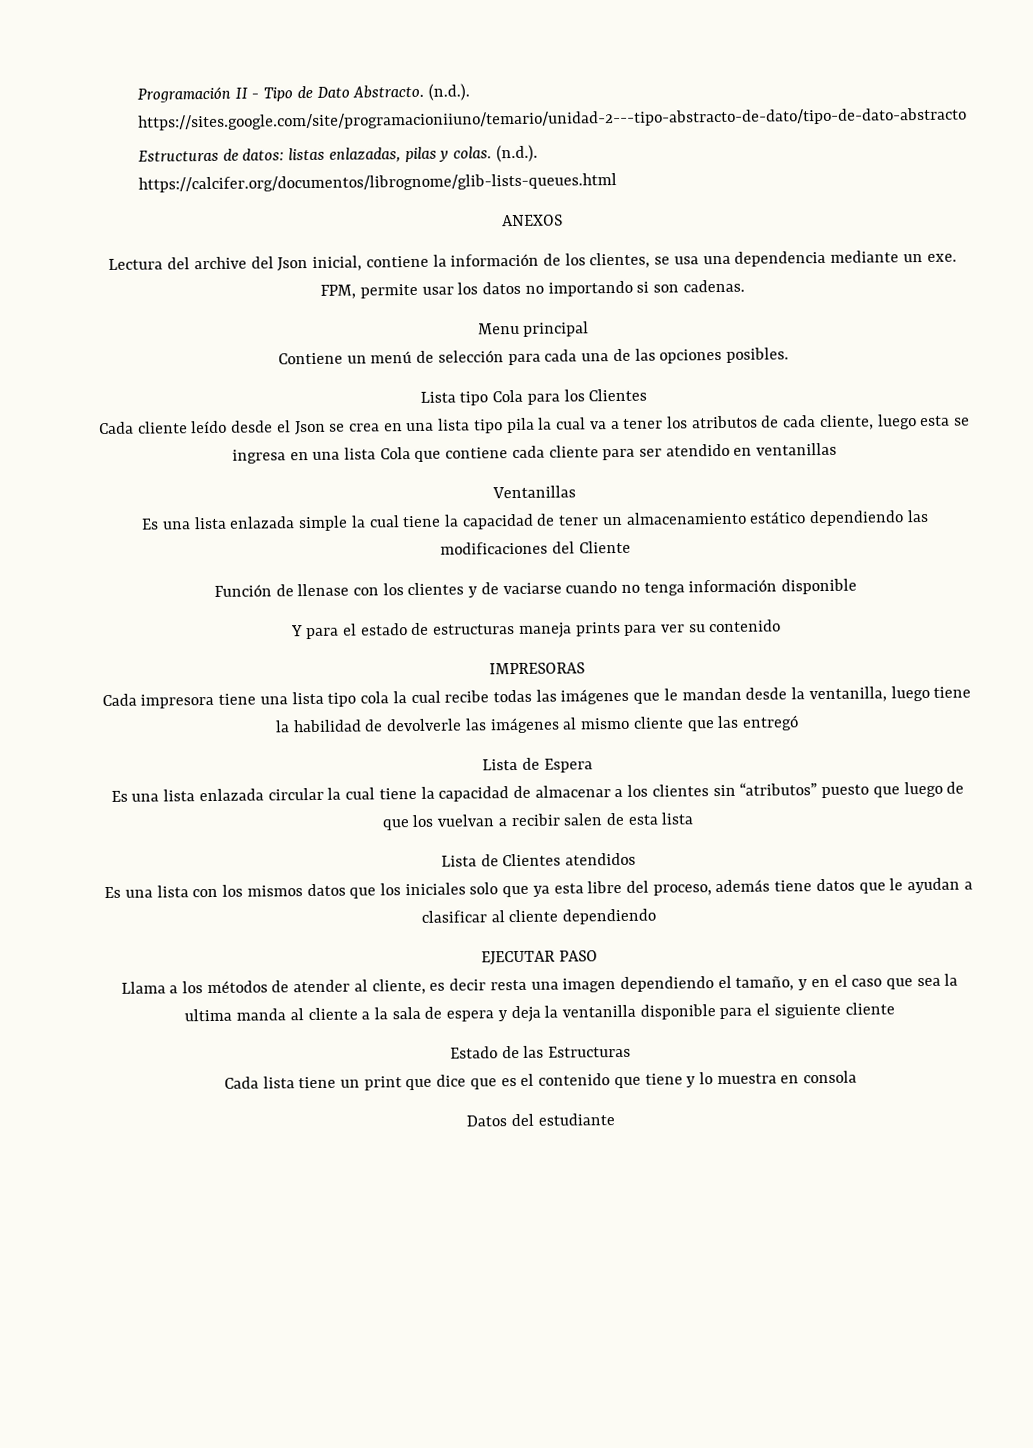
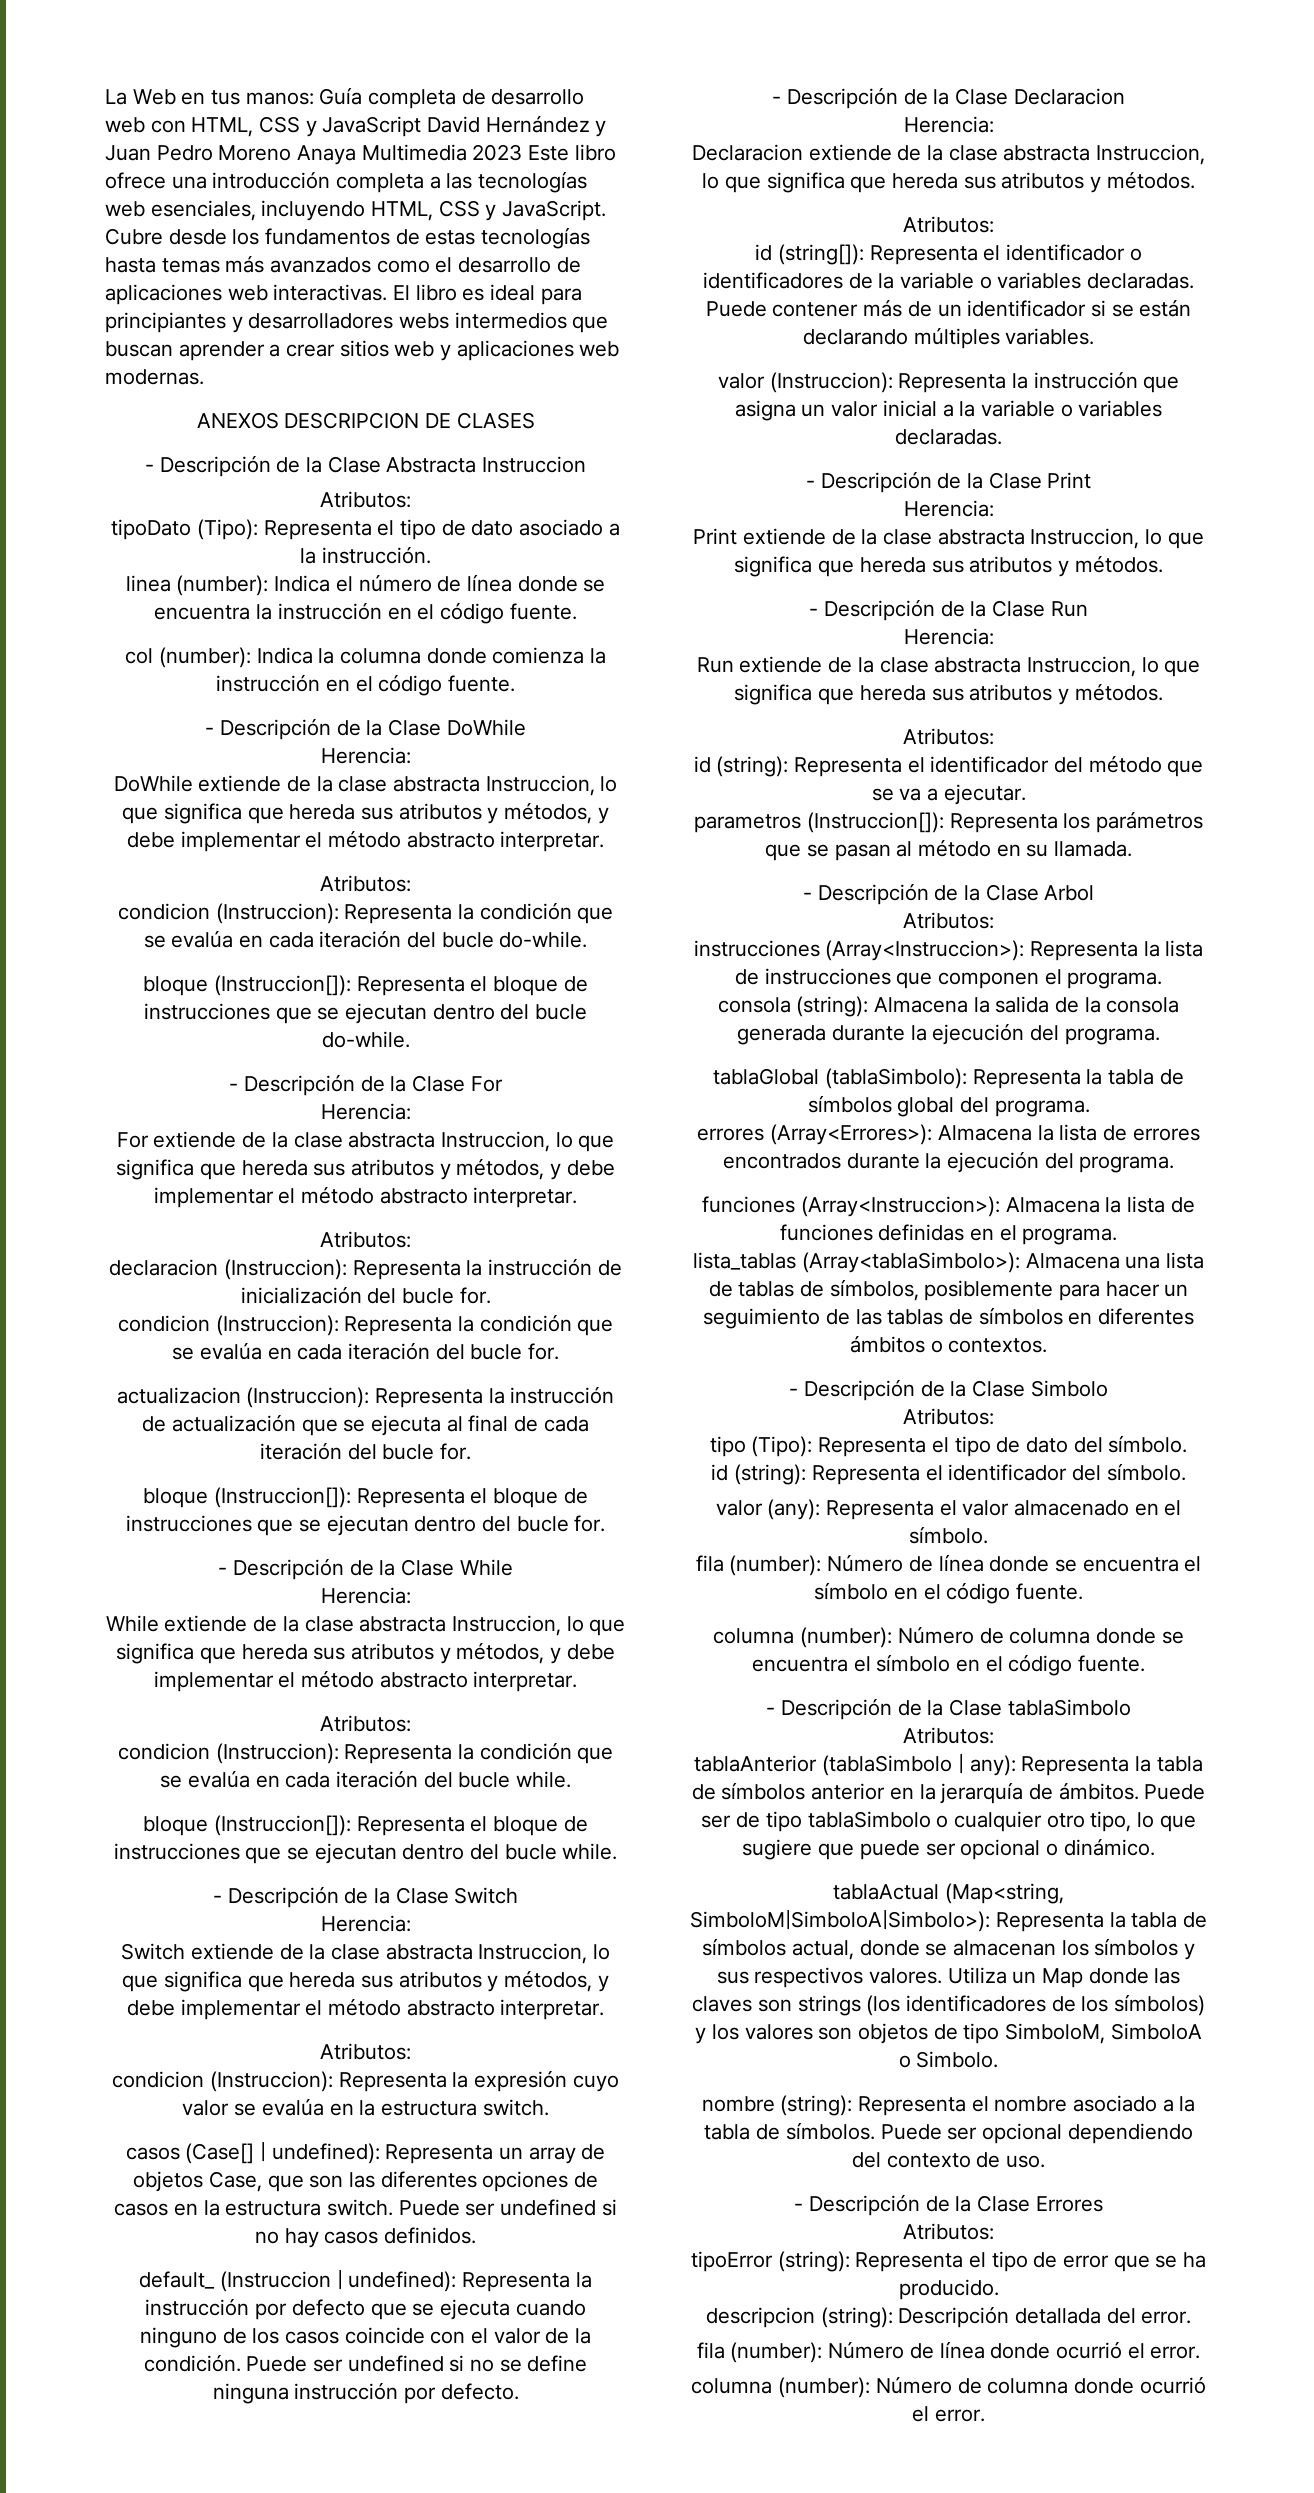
- Programación II - Tipo de Dato Abstracto. (n.d.). https://sites.google.com/site/programacioniiuno/temario/unidad-2---tipo-abstracto-de-dato/tipo-de-dato-abstracto
- Estructuras de datos: listas enlazadas, pilas y colas. (n.d.). https://calcifer.org/documentos/librognome/glib-lists-queues.html
- ANEXOS
- Lectura del archive del Json inicial, contiene la información de los clientes, se usa una dependencia mediante un exe. FPM, permite usar los datos no importando si son cadenas.
- Menu principal
- Contiene un menú de selección para cada una de las opciones posibles.
- Lista tipo Cola para los Clientes
- Cada cliente leído desde el Json se crea en una lista tipo pila la cual va a tener los atributos de cada cliente, luego esta se ingresa en una lista Cola que contiene cada cliente para ser atendido en ventanillas
- Ventanillas
- Es una lista enlazada simple la cual tiene la capacidad de tener un almacenamiento estático dependiendo las modificaciones del Cliente
- Función de llenase con los clientes y de vaciarse cuando no tenga información disponible
- Y para el estado de estructuras maneja prints para ver su contenido
- IMPRESORAS
- Cada impresora tiene una lista tipo cola la cual recibe todas las imágenes que le mandan desde la ventanilla, luego tiene la habilidad de devolverle las imágenes al mismo cliente que las entregó
- Lista de Espera
- Es una lista enlazada circular la cual tiene la capacidad de almacenar a los clientes sin “atributos” puesto que luego de que los vuelvan a recibir salen de esta lista
- Lista de Clientes atendidos
- Es una lista con los mismos datos que los iniciales solo que ya esta libre del proceso, además tiene datos que le ayudan a clasificar al cliente dependiendo
- EJECUTAR PASO
- Llama a los métodos de atender al cliente, es decir resta una imagen dependiendo el tamaño, y en el caso que sea la ultima manda al cliente a la sala de espera y deja la ventanilla disponible para el siguiente cliente
- Estado de las Estructuras
- Cada lista tiene un print que dice que es el contenido que tiene y lo muestra en consola
- Datos del estudiante
+ La Web en tus manos: Guía completa de desarrollo web con HTML, CSS y JavaScript David Hernández y Juan Pedro Moreno Anaya Multimedia 2023 Este libro ofrece una introducción completa a las tecnologías web esenciales, incluyendo HTML, CSS y JavaScript. Cubre desde los fundamentos de estas tecnologías hasta temas más avanzados como el desarrollo de aplicaciones web interactivas. El libro es ideal para principiantes y desarrolladores webs intermedios que buscan aprender a crear sitios web y aplicaciones web modernas.
+ ANEXOS DESCRIPCION DE CLASES
+ - Descripción de la Clase Abstracta Instruccion
+ Atributos:
+ tipoDato (Tipo): Representa el tipo de dato asociado a la instrucción.
+ linea (number): Indica el número de línea donde se encuentra la instrucción en el código fuente.
+ col (number): Indica la columna donde comienza la instrucción en el código fuente.
+ - Descripción de la Clase DoWhile
+ Herencia:
+ DoWhile extiende de la clase abstracta Instruccion, lo que significa que hereda sus atributos y métodos, y debe implementar el método abstracto interpretar.
+ Atributos:
+ condicion (Instruccion): Representa la condición que se evalúa en cada iteración del bucle do-while.
+ bloque (Instruccion[]): Representa el bloque de instrucciones que se ejecutan dentro del bucle do-while.
+ - Descripción de la Clase For
+ Herencia:
+ For extiende de la clase abstracta Instruccion, lo que significa que hereda sus atributos y métodos, y debe implementar el método abstracto interpretar.
+ Atributos:
+ declaracion (Instruccion): Representa la instrucción de inicialización del bucle for.
+ condicion (Instruccion): Representa la condición que se evalúa en cada iteración del bucle for.
+ actualizacion (Instruccion): Representa la instrucción de actualización que se ejecuta al final de cada iteración del bucle for.
+ bloque (Instruccion[]): Representa el bloque de instrucciones que se ejecutan dentro del bucle for.
+ - Descripción de la Clase While
+ Herencia:
+ While extiende de la clase abstracta Instruccion, lo que significa que hereda sus atributos y métodos, y debe implementar el método abstracto interpretar.
+ Atributos:
+ condicion (Instruccion): Representa la condición que se evalúa en cada iteración del bucle while.
+ bloque (Instruccion[]): Representa el bloque de instrucciones que se ejecutan dentro del bucle while.
+ - Descripción de la Clase Switch
+ Herencia:
+ Switch extiende de la clase abstracta Instruccion, lo que significa que hereda sus atributos y métodos, y debe implementar el método abstracto interpretar.
+ Atributos:
+ condicion (Instruccion): Representa la expresión cuyo valor se evalúa en la estructura switch.
+ casos (Case[] | undefined): Representa un array de objetos Case, que son las diferentes opciones de casos en la estructura switch. Puede ser undefined si no hay casos definidos.
+ default_ (Instruccion | undefined): Representa la instrucción por defecto que se ejecuta cuando ninguno de los casos coincide con el valor de la condición. Puede ser undefined si no se define ninguna instrucción por defecto.
+ - Descripción de la Clase Declaracion
+ Herencia:
+ Declaracion extiende de la clase abstracta Instruccion, lo que significa que hereda sus atributos y métodos.
+ Atributos:
+ id (string[]): Representa el identificador o identificadores de la variable o variables declaradas. Puede contener más de un identificador si se están declarando múltiples variables.
+ valor (Instruccion): Representa la instrucción que asigna un valor inicial a la variable o variables declaradas.
+ - Descripción de la Clase Print
+ Herencia:
+ Print extiende de la clase abstracta Instruccion, lo que significa que hereda sus atributos y métodos.
+ - Descripción de la Clase Run
+ Herencia:
+ Run extiende de la clase abstracta Instruccion, lo que significa que hereda sus atributos y métodos.
+ Atributos:
+ id (string): Representa el identificador del método que se va a ejecutar.
+ parametros (Instruccion[]): Representa los parámetros que se pasan al método en su llamada.
+ - Descripción de la Clase Arbol
+ Atributos:
+ instrucciones (Array<Instruccion>): Representa la lista de instrucciones que componen el programa.
+ consola (string): Almacena la salida de la consola generada durante la ejecución del programa.
+ tablaGlobal (tablaSimbolo): Representa la tabla de símbolos global del programa.
+ errores (Array<Errores>): Almacena la lista de errores encontrados durante la ejecución del programa.
+ funciones (Array<Instruccion>): Almacena la lista de funciones definidas en el programa.
+ lista_tablas (Array<tablaSimbolo>): Almacena una lista de tablas de símbolos, posiblemente para hacer un seguimiento de las tablas de símbolos en diferentes ámbitos o contextos.
+ - Descripción de la Clase Simbolo
+ Atributos:
+ tipo (Tipo): Representa el tipo de dato del símbolo.
+ id (string): Representa el identificador del símbolo.
+ valor (any): Representa el valor almacenado en el símbolo.
+ fila (number): Número de línea donde se encuentra el símbolo en el código fuente.
+ columna (number): Número de columna donde se encuentra el símbolo en el código fuente.
+ - Descripción de la Clase tablaSimbolo
+ Atributos:
+ tablaAnterior (tablaSimbolo | any): Representa la tabla de símbolos anterior en la jerarquía de ámbitos. Puede ser de tipo tablaSimbolo o cualquier otro tipo, lo que sugiere que puede ser opcional o dinámico.
+ tablaActual (Map<string, SimboloM|SimboloA|Simbolo>): Representa la tabla de símbolos actual, donde se almacenan los símbolos y sus respectivos valores. Utiliza un Map donde las claves son strings (los identificadores de los símbolos) y los valores son objetos de tipo SimboloM, SimboloA o Simbolo.
+ nombre (string): Representa el nombre asociado a la tabla de símbolos. Puede ser opcional dependiendo del contexto de uso.
+ - Descripción de la Clase Errores
+ Atributos:
+ tipoError (string): Representa el tipo de error que se ha producido.
+ descripcion (string): Descripción detallada del error.
+ fila (number): Número de línea donde ocurrió el error.
+ columna (number): Número de columna donde ocurrió el error.

